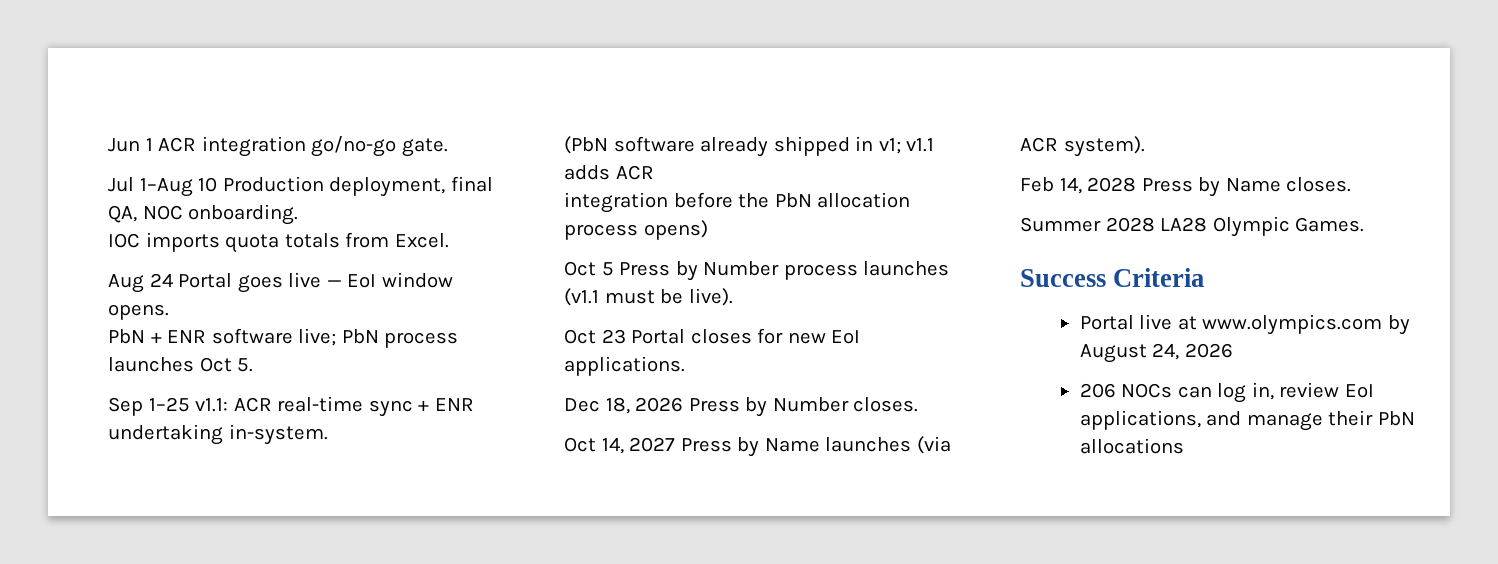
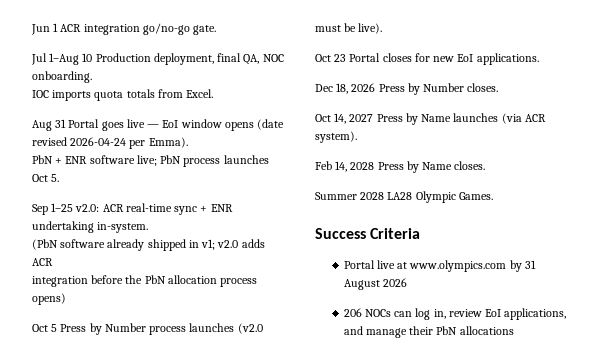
- Aug 24 Portal goes live — EoI window opens.
+ Aug 31 Portal goes live — EoI window opens (date revised 2026-04-24 per Emma).
- Sep 1–25 v1.1: ACR real-time sync + ENR undertaking in-system.
+ Sep 1–25 v2.0: ACR real-time sync + ENR undertaking in-system.
- (PbN software already shipped in v1; v1.1 adds ACR
+ (PbN software already shipped in v1; v2.0 adds ACR
- Oct 5 Press by Number process launches (v1.1 must be live).
+ Oct 5 Press by Number process launches (v2.0 must be live).
- Portal live at www.olympics.com by August 24, 2026
+ Portal live at www.olympics.com by 31 August 2026

